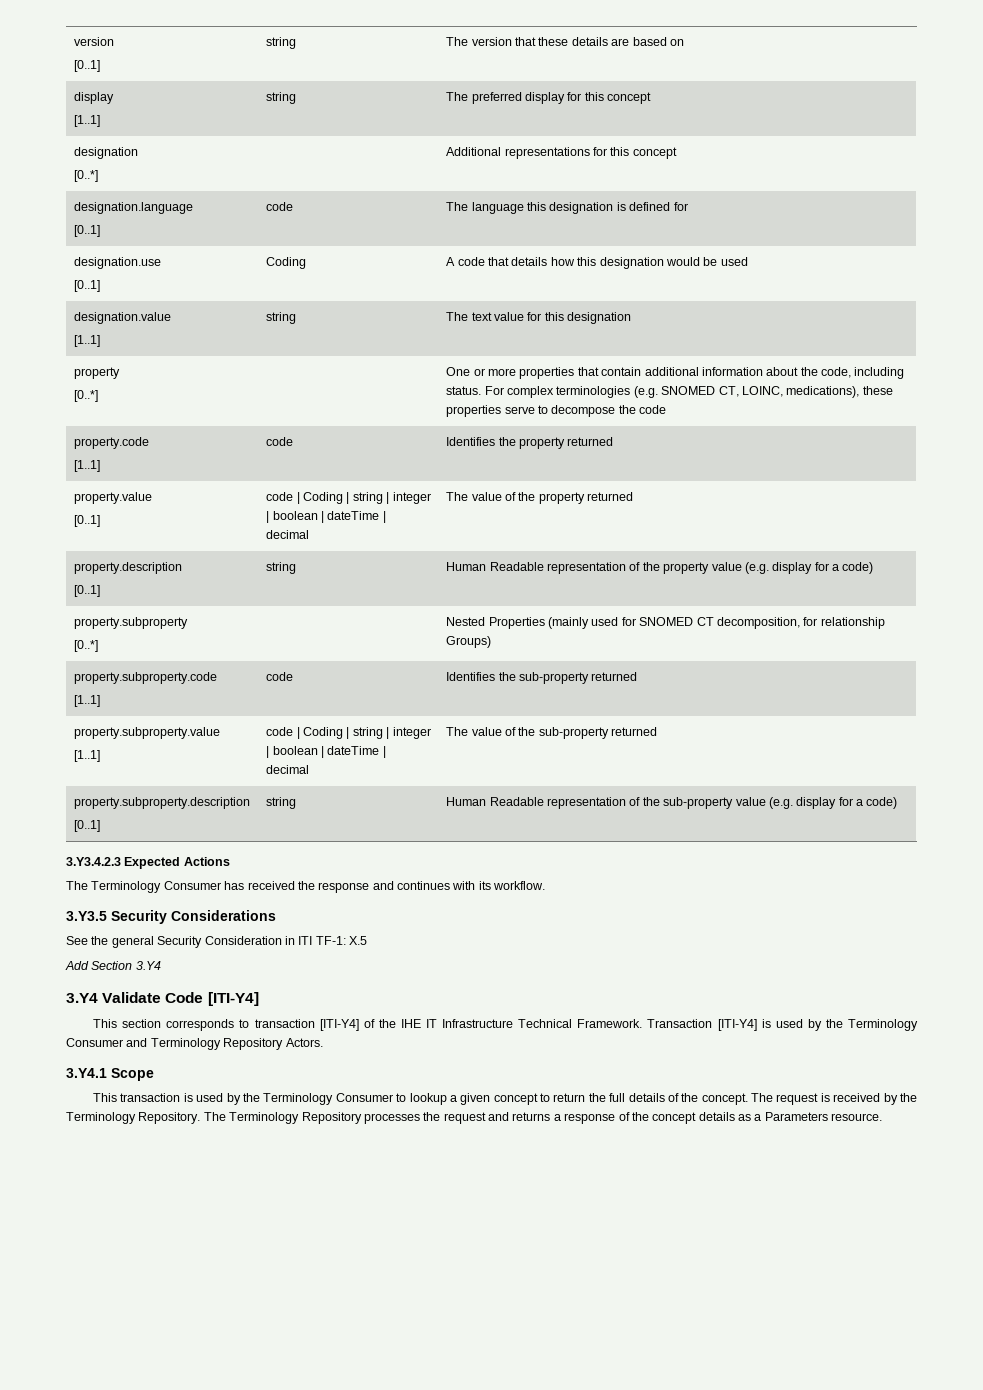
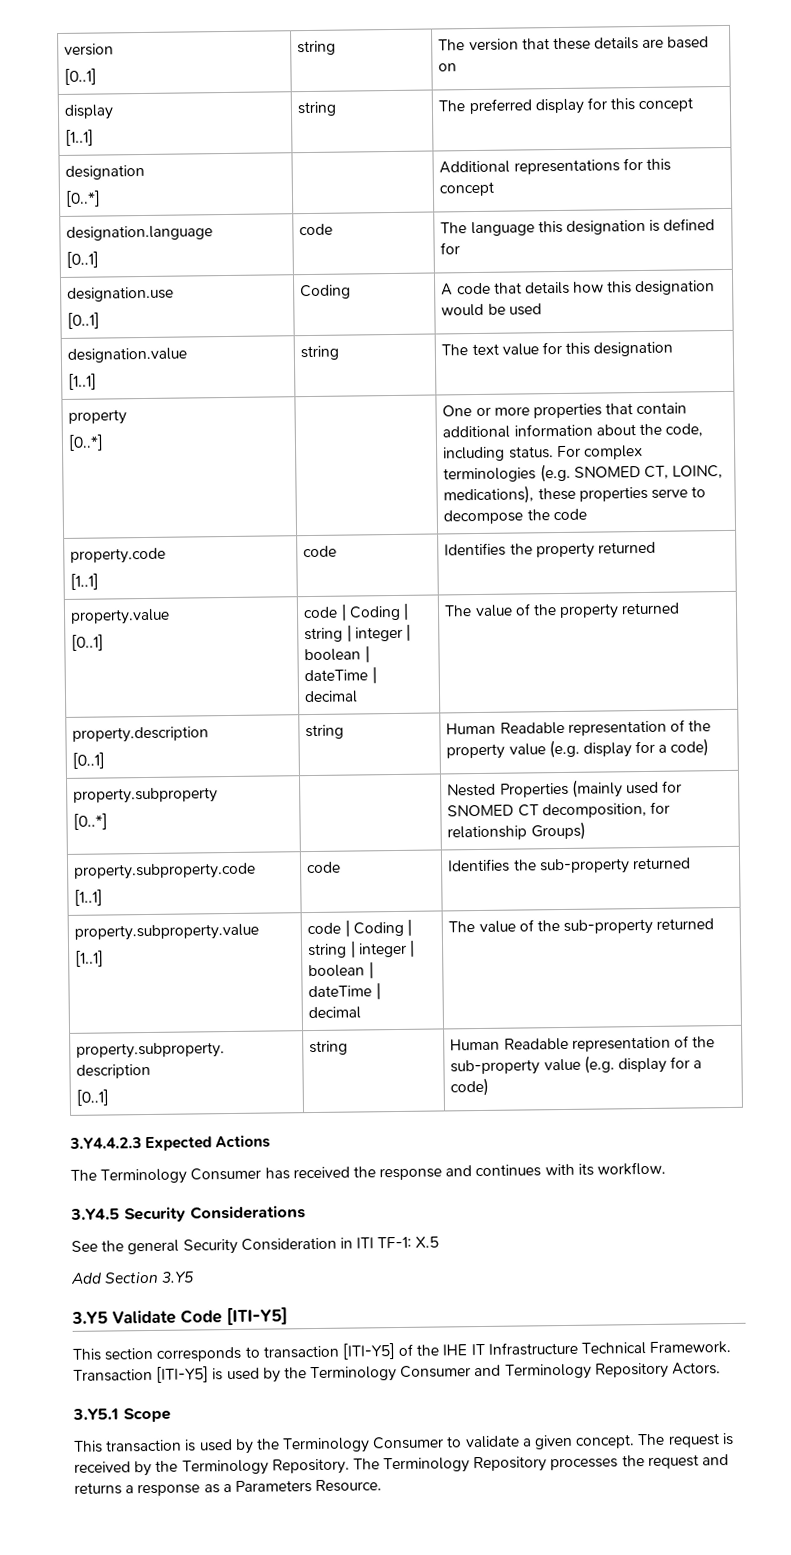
- 3.Y3.4.2.3 Expected Actions
+ 3.Y4.4.2.3 Expected Actions
- 3.Y3.5 Security Considerations
+ 3.Y4.5 Security Considerations
- Add Section 3.Y4
- 3.Y4 Validate Code [ITI-Y4]
+ Add Section 3.Y5
+ 3.Y5 Validate Code [ITI-Y5]
- This section corresponds to transaction [ITI-Y4] of the IHE IT Infrastructure Technical Framework.
+ This section corresponds to transaction [ITI-Y5] of the IHE IT Infrastructure Technical Framework.
- Transaction [ITI-Y4] is used by the Terminology Consumer and Terminology Repository Actors.
+ Transaction [ITI-Y5] is used by the Terminology Consumer and Terminology Repository Actors.
- 3.Y4.1 Scope
+ 3.Y5.1 Scope
- This transaction is used by the Terminology Consumer to lookup a given concept to return the full details of the concept.
+ This transaction is used by the Terminology Consumer to validate a given concept.
- The Terminology Repository processes the request and returns a response of the concept details as a Parameters resource.
+ The Terminology Repository processes the request and returns a response as a Parameters Resource.

